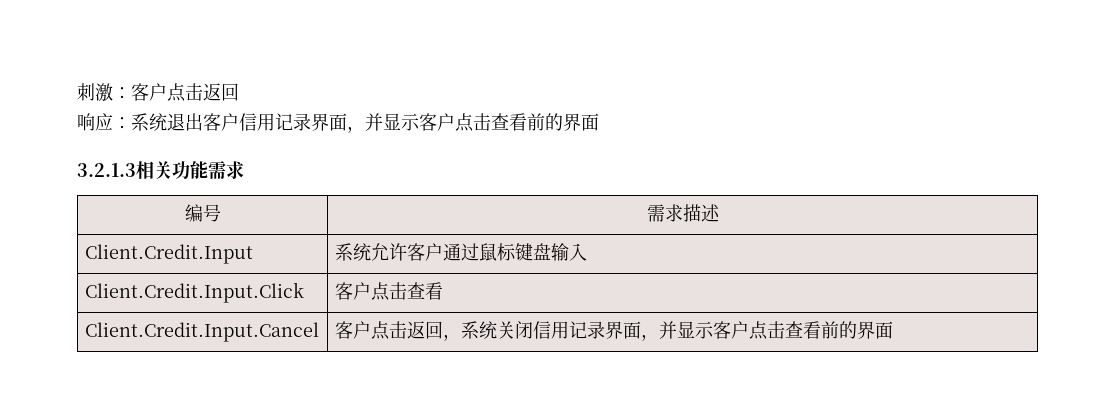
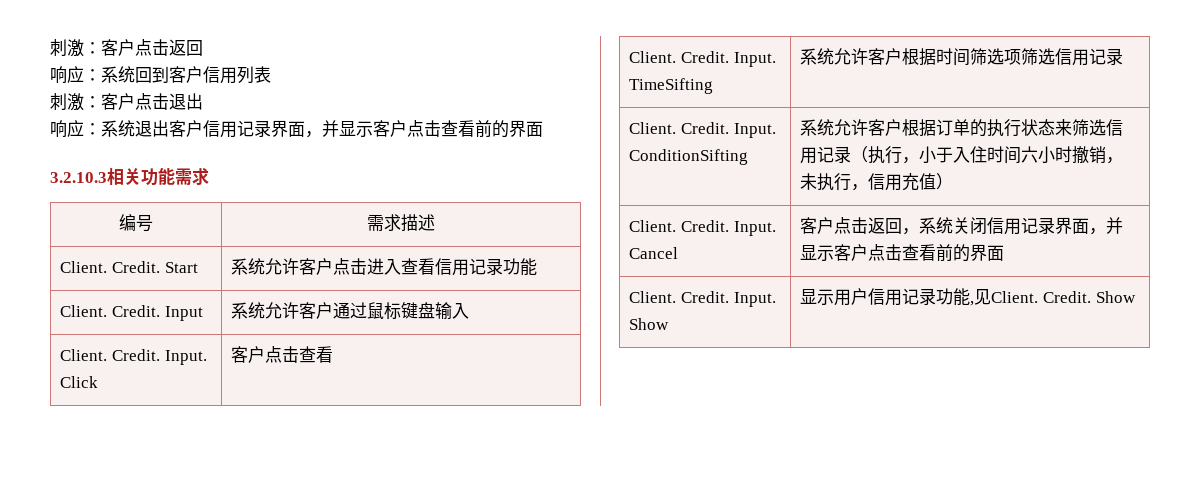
+ 响应：系统回到客户信用列表
+ 刺激：客户点击退出
- 3.2.1.3相关功能需求
+ 3.2.10.3相关功能需求
- Client.Credit.Input | 系统允许客户通过鼠标键盘输入
+ Client. Credit. Start | 系统允许客户点击进入查看信用记录功能
+ Client. Credit. Input | 系统允许客户通过鼠标键盘输入
- Client.Credit.Input.Click | 客户点击查看
+ Client. Credit. Input. Click | 客户点击查看
- Client.Credit.Input.Cancel | 客户点击返回，系统关闭信用记录界面，并显示客户点击查看前的界面
+ Client. Credit. Input. TimeSifting | 系统允许客户根据时间筛选项筛选信用记录
+ Client. Credit. Input. ConditionSifting | 系统允许客户根据订单的执行状态来筛选信用记录（执行，小于入住时间六小时撤销，未执行，信用充值）
+ Client. Credit. Input. Cancel | 客户点击返回，系统关闭信用记录界面，并显示客户点击查看前的界面
+ Client. Credit. Input. Show | 显示用户信用记录功能,见Client. Credit. Show

